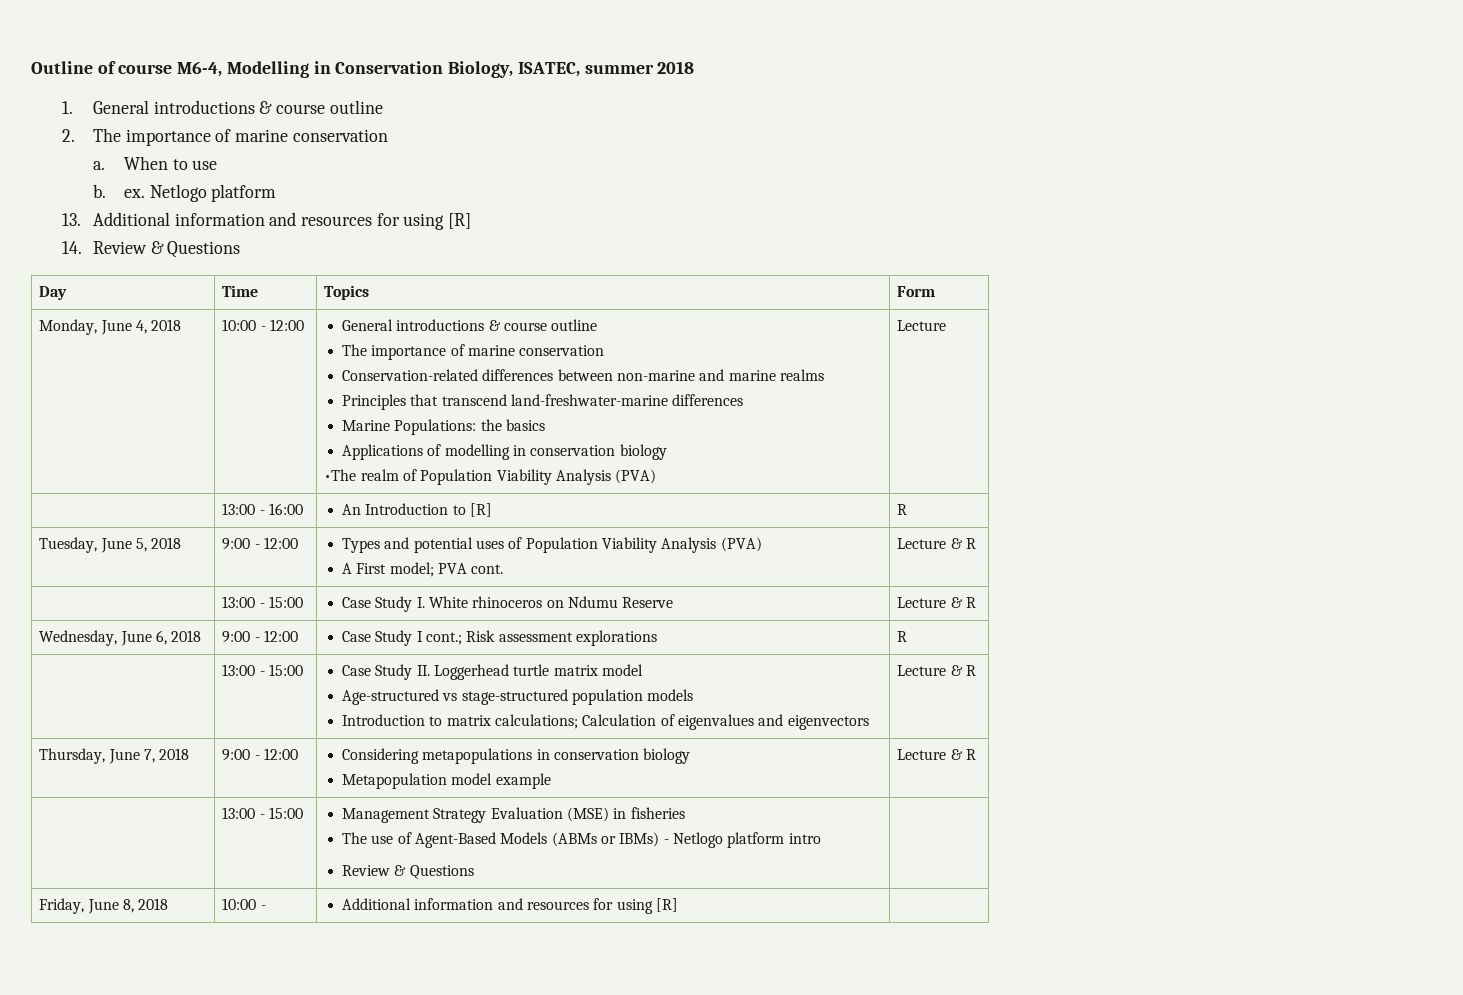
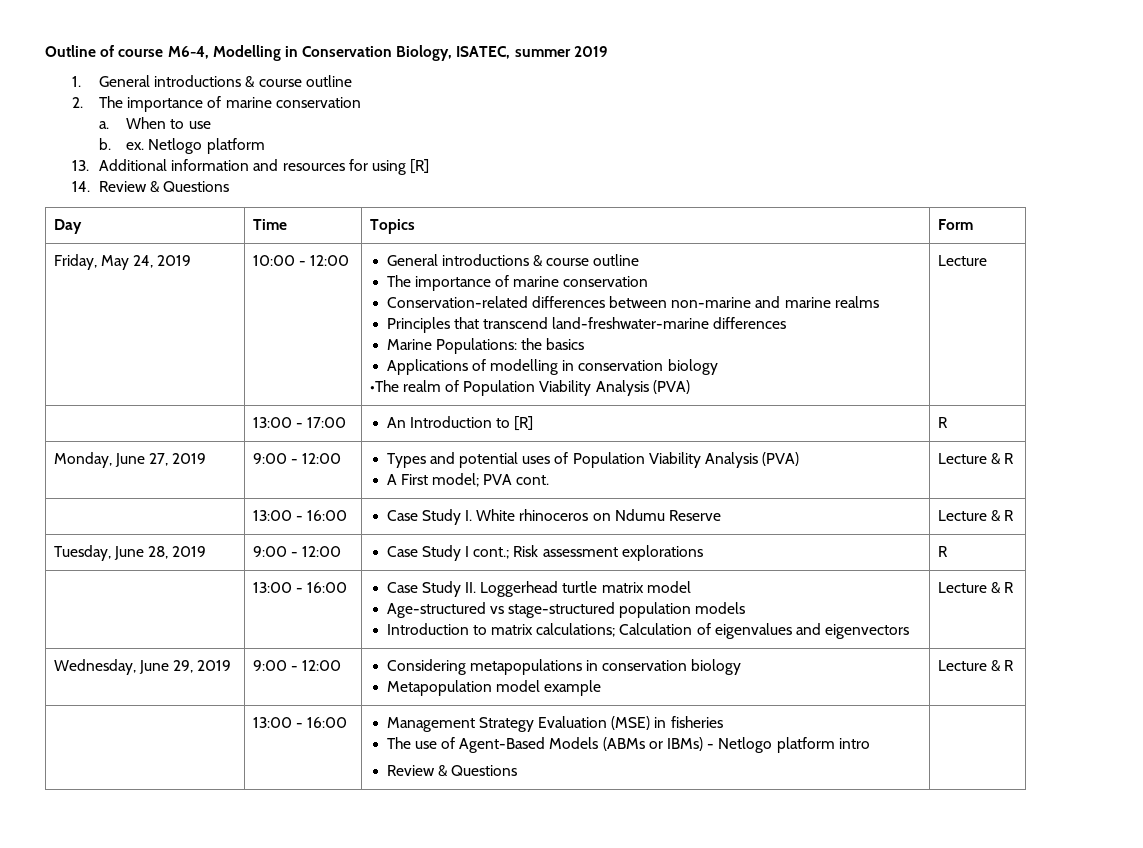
- Outline of course M6-4, Modelling in Conservation Biology, ISATEC, summer 2018
+ Outline of course M6-4, Modelling in Conservation Biology, ISATEC, summer 2019
- Monday, June 4, 2018
+ Friday, May 24, 2019
- | 13:00 - 16:00 | An Introduction to [R] | R
+ | 13:00 - 17:00 | An Introduction to [R] | R
- Tuesday, June 5, 2018 | 9:00 - 12:00 | Types and potential uses of Population Viability Analysis (PVA)
+ Monday, June 27, 2019 | 9:00 - 12:00 | Types and potential uses of Population Viability Analysis (PVA)
- | 13:00 - 15:00 | Case Study I. White rhinoceros on Ndumu Reserve | Lecture & R
+ | 13:00 - 16:00 | Case Study I. White rhinoceros on Ndumu Reserve | Lecture & R
- Wednesday, June 6, 2018 | 9:00 - 12:00 | Case Study I cont.; Risk assessment explorations | R
+ Tuesday, June 28, 2019 | 9:00 - 12:00 | Case Study I cont.; Risk assessment explorations | R
- | 13:00 - 15:00 | Case Study II. Loggerhead turtle matrix model
+ | 13:00 - 16:00 | Case Study II. Loggerhead turtle matrix model
- Thursday, June 7, 2018 | 9:00 - 12:00 | Considering metapopulations in conservation biology
+ Wednesday, June 29, 2019 | 9:00 - 12:00 | Considering metapopulations in conservation biology
- | 13:00 - 15:00 | Management Strategy Evaluation (MSE) in fisheries
+ | 13:00 - 16:00 | Management Strategy Evaluation (MSE) in fisheries
- Friday, June 8, 2018 | 10:00 - | Additional information and resources for using [R] |

